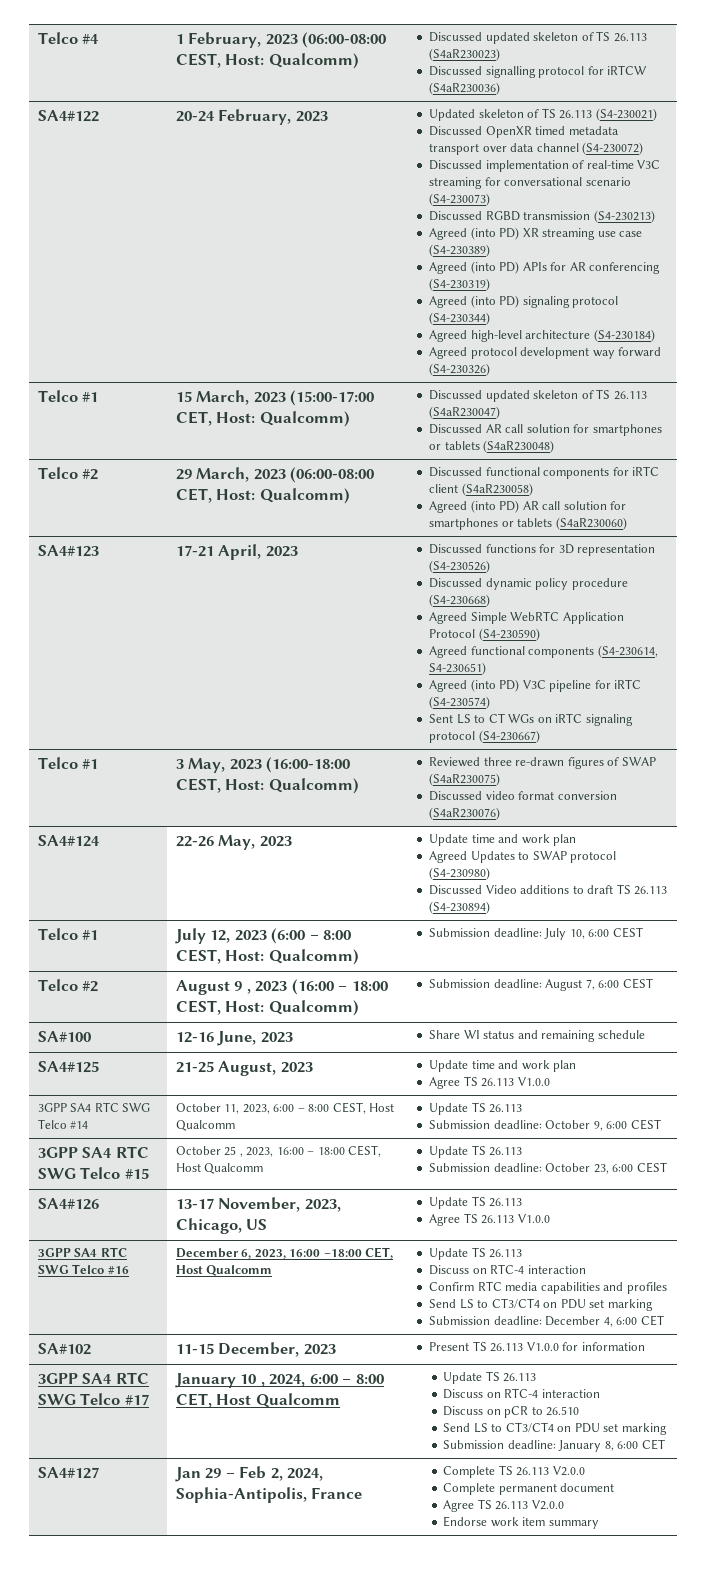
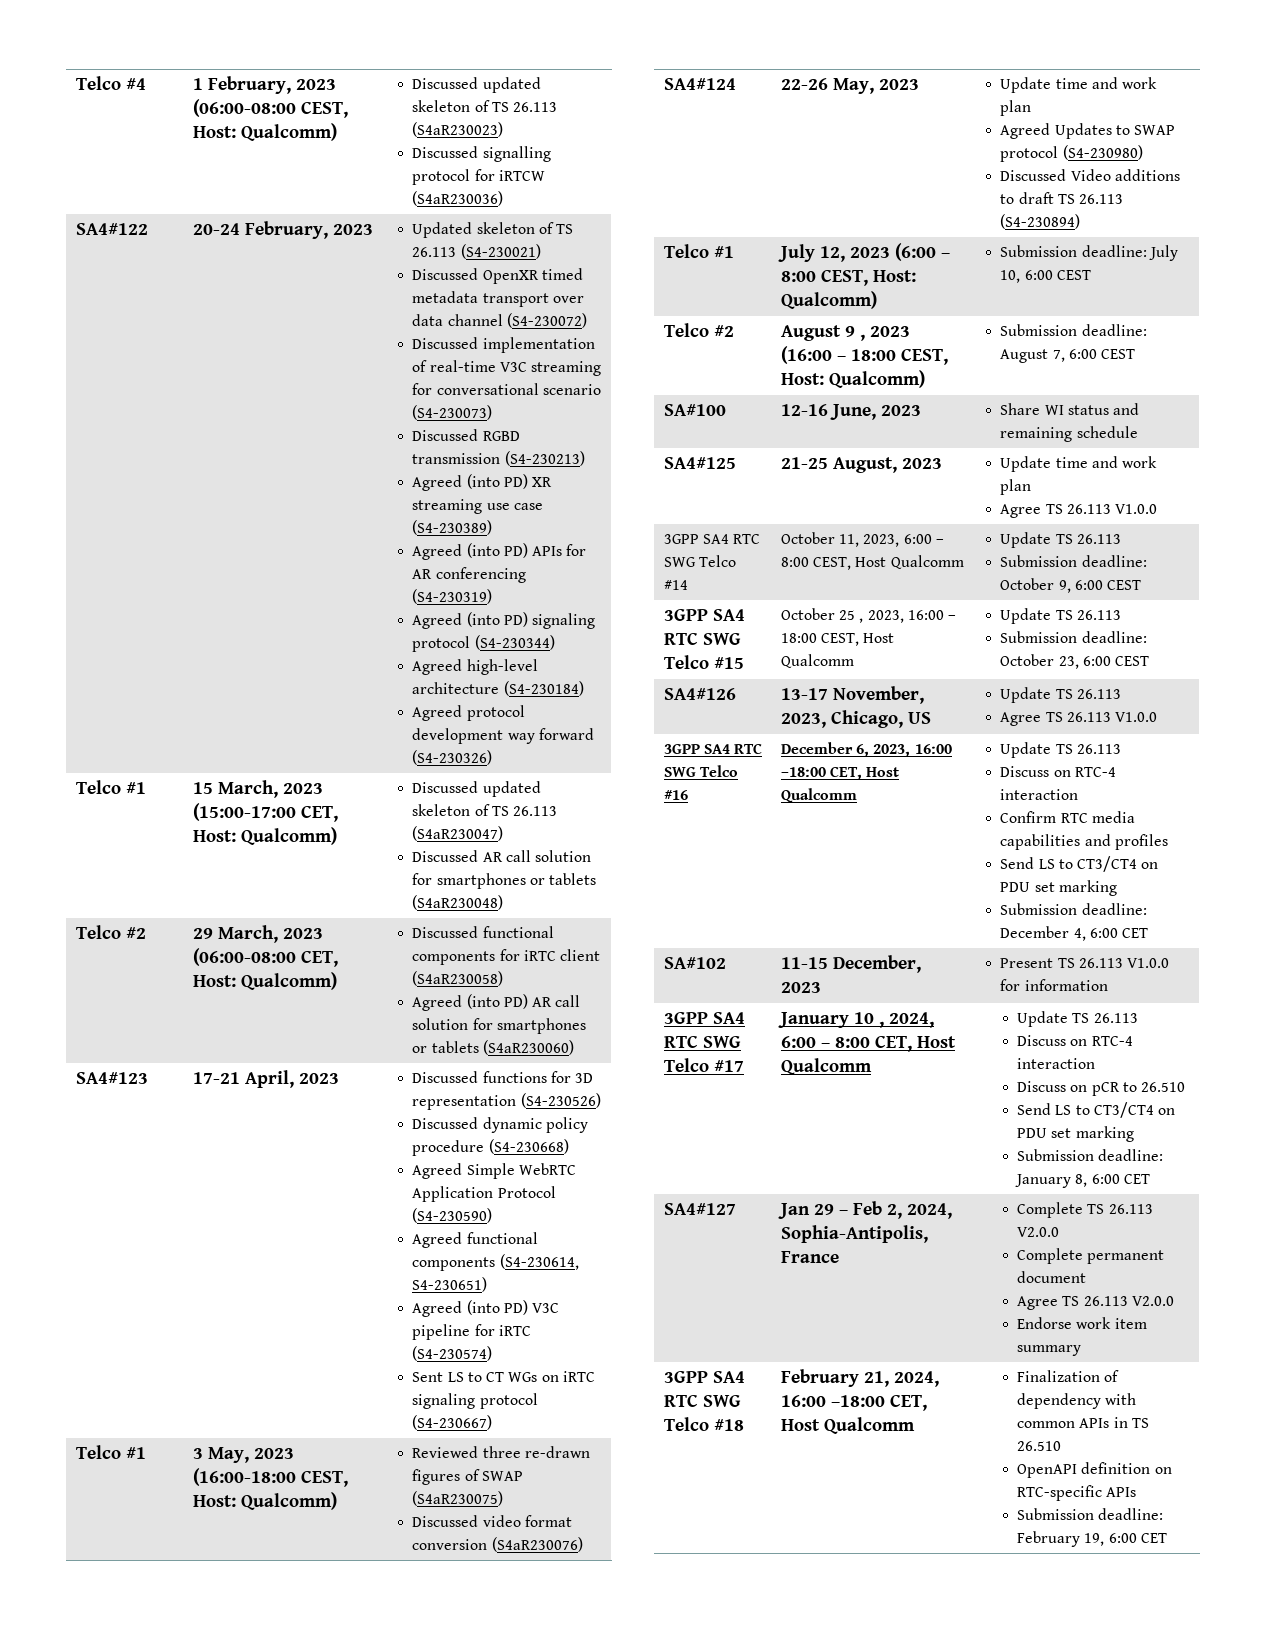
+ 3GPP SA4 RTC SWG Telco #18 | February 21, 2024, 16:00 –18:00 CET, Host Qualcomm | Finalization of dependency with common APIs in TS 26.510
+ OpenAPI definition on RTC-specific APIs
+ Submission deadline: February 19, 6:00 CET

